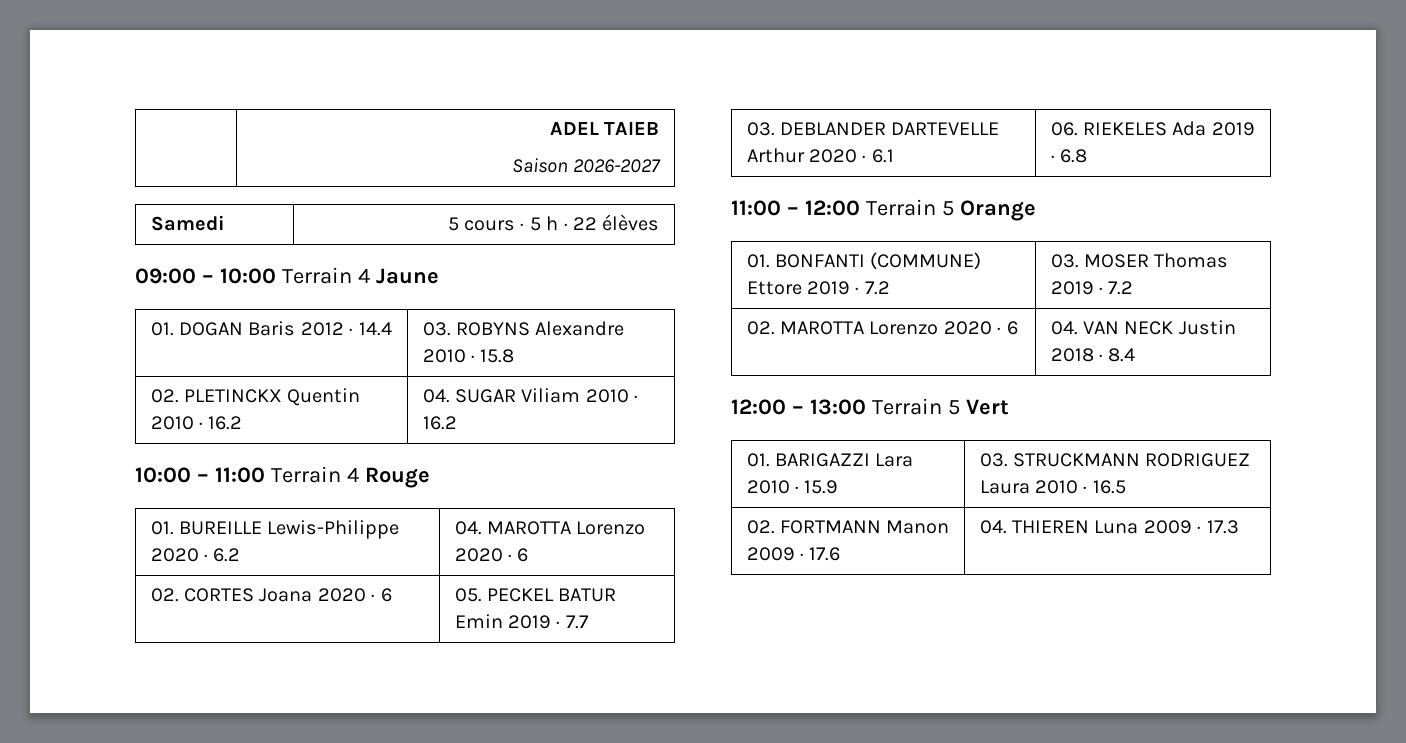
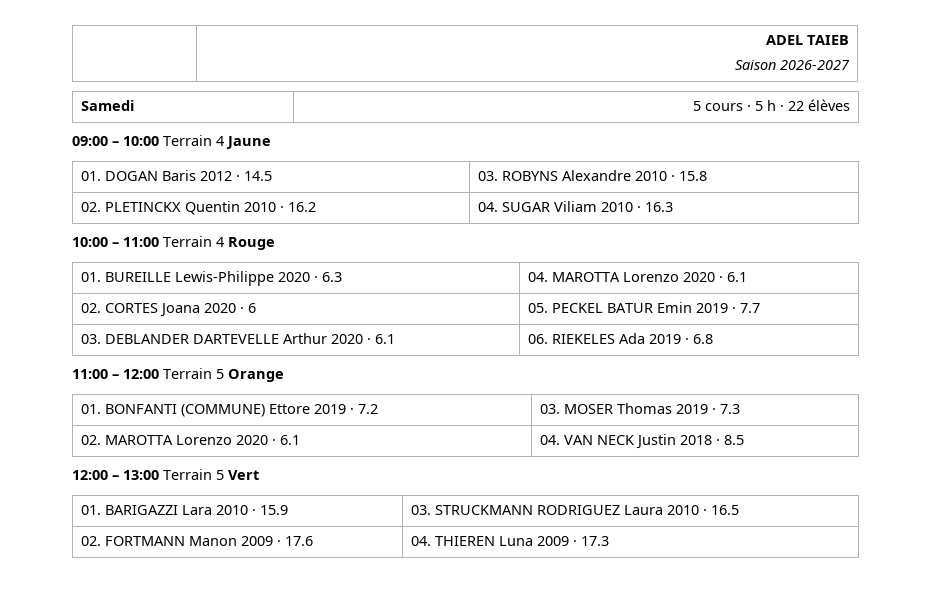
- 01. DOGAN Baris 2012 · 14.4 | 03. ROBYNS Alexandre 2010 · 15.8
+ 01. DOGAN Baris 2012 · 14.5 | 03. ROBYNS Alexandre 2010 · 15.8
- 02. PLETINCKX Quentin 2010 · 16.2 | 04. SUGAR Viliam 2010 · 16.2
+ 02. PLETINCKX Quentin 2010 · 16.2 | 04. SUGAR Viliam 2010 · 16.3
- 01. BUREILLE Lewis-Philippe 2020 · 6.2 | 04. MAROTTA Lorenzo 2020 · 6
+ 01. BUREILLE Lewis-Philippe 2020 · 6.3 | 04. MAROTTA Lorenzo 2020 · 6.1
- 01. BONFANTI (COMMUNE) Ettore 2019 · 7.2 | 03. MOSER Thomas 2019 · 7.2
+ 01. BONFANTI (COMMUNE) Ettore 2019 · 7.2 | 03. MOSER Thomas 2019 · 7.3
- 02. MAROTTA Lorenzo 2020 · 6 | 04. VAN NECK Justin 2018 · 8.4
+ 02. MAROTTA Lorenzo 2020 · 6.1 | 04. VAN NECK Justin 2018 · 8.5

